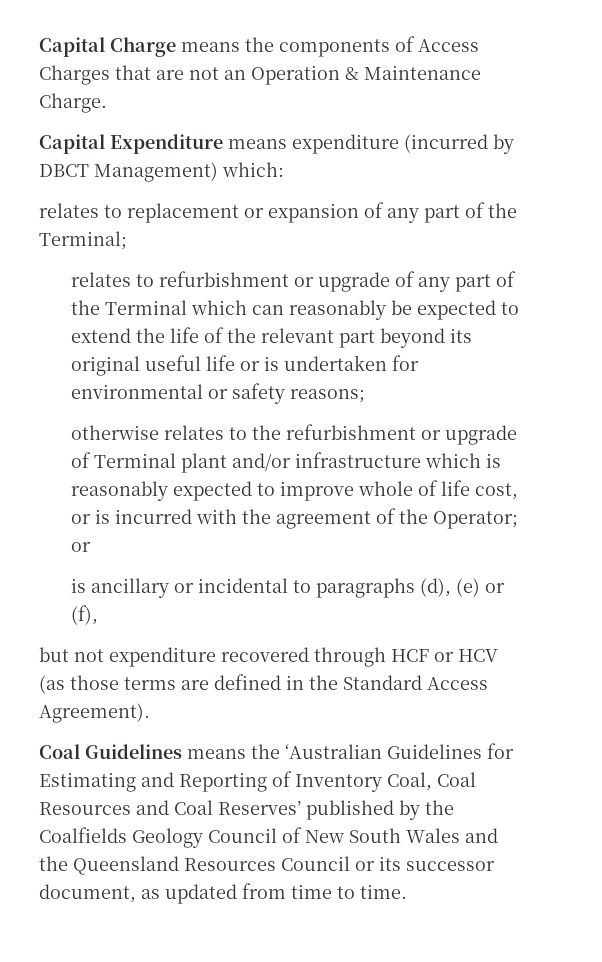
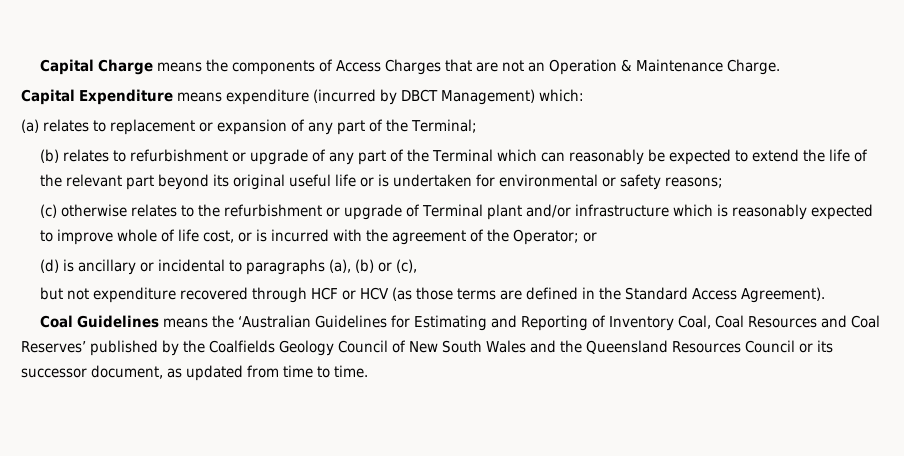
- relates to replacement or expansion of any part of the Terminal;
+ (a) relates to replacement or expansion of any part of the Terminal;
- relates to refurbishment or upgrade of any part of the Terminal which can reasonably be expected to extend the life of the relevant part beyond its original useful life or is undertaken for environmental or safety reasons;
+ (b) relates to refurbishment or upgrade of any part of the Terminal which can reasonably be expected to extend the life of the relevant part beyond its original useful life or is undertaken for environmental or safety reasons;
- otherwise relates to the refurbishment or upgrade of Terminal plant and/or infrastructure which is reasonably expected to improve whole of life cost, or is incurred with the agreement of the Operator; or
+ (c) otherwise relates to the refurbishment or upgrade of Terminal plant and/or infrastructure which is reasonably expected to improve whole of life cost, or is incurred with the agreement of the Operator; or
- is ancillary or incidental to paragraphs (d), (e) or (f),
+ (d) is ancillary or incidental to paragraphs (a), (b) or (c),

